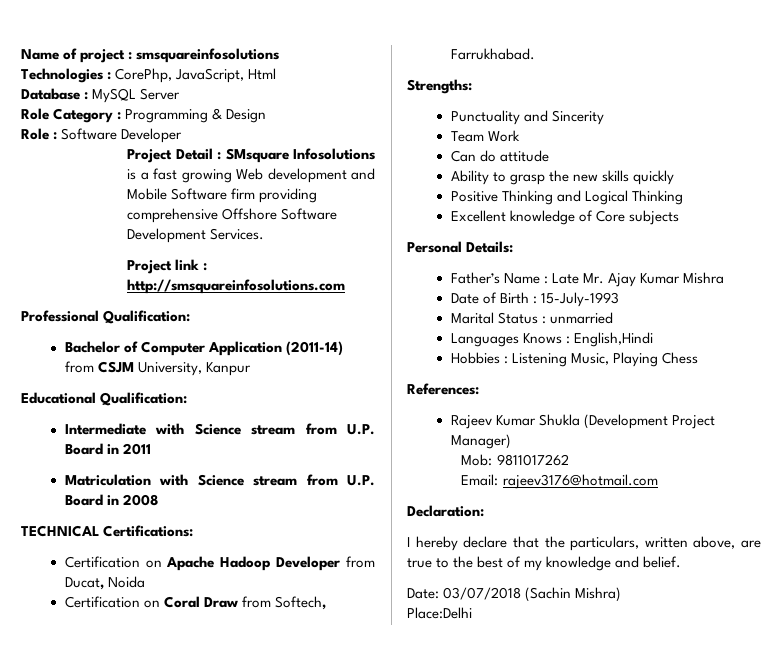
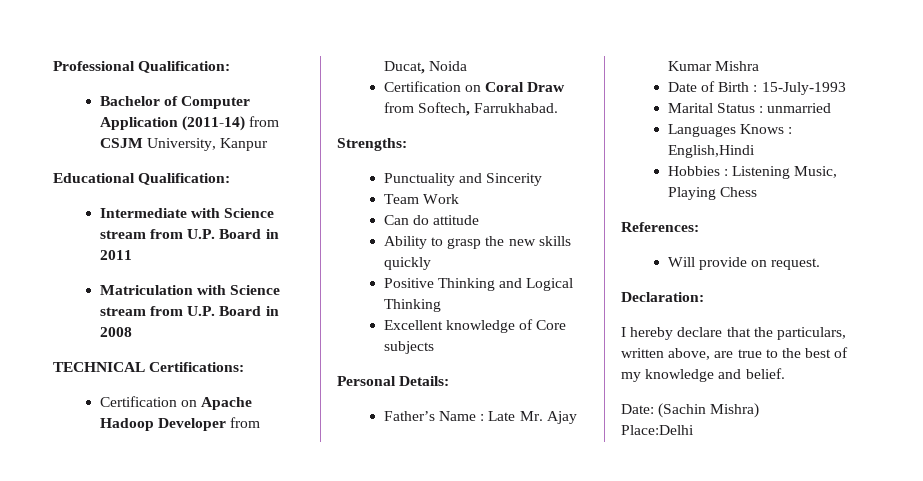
- Name of project : smsquareinfosolutions
- Technologies : CorePhp, JavaScript, Html
- Database : MySQL Server
- Role Category : Programming & Design
- Role : Software Developer
- Project Detail : SMsquare Infosolutions is a fast growing Web development and Mobile Software firm providing comprehensive Offshore Software Development Services.
- Project link : http://smsquareinfosolutions.com
- Rajeev Kumar Shukla (Development Project Manager)
- Mob: 9811017262
- Email: rajeev3176@hotmail.com
+ Will provide on request.
- Date: 03/07/2018 (Sachin Mishra)
+ Date: (Sachin Mishra)

